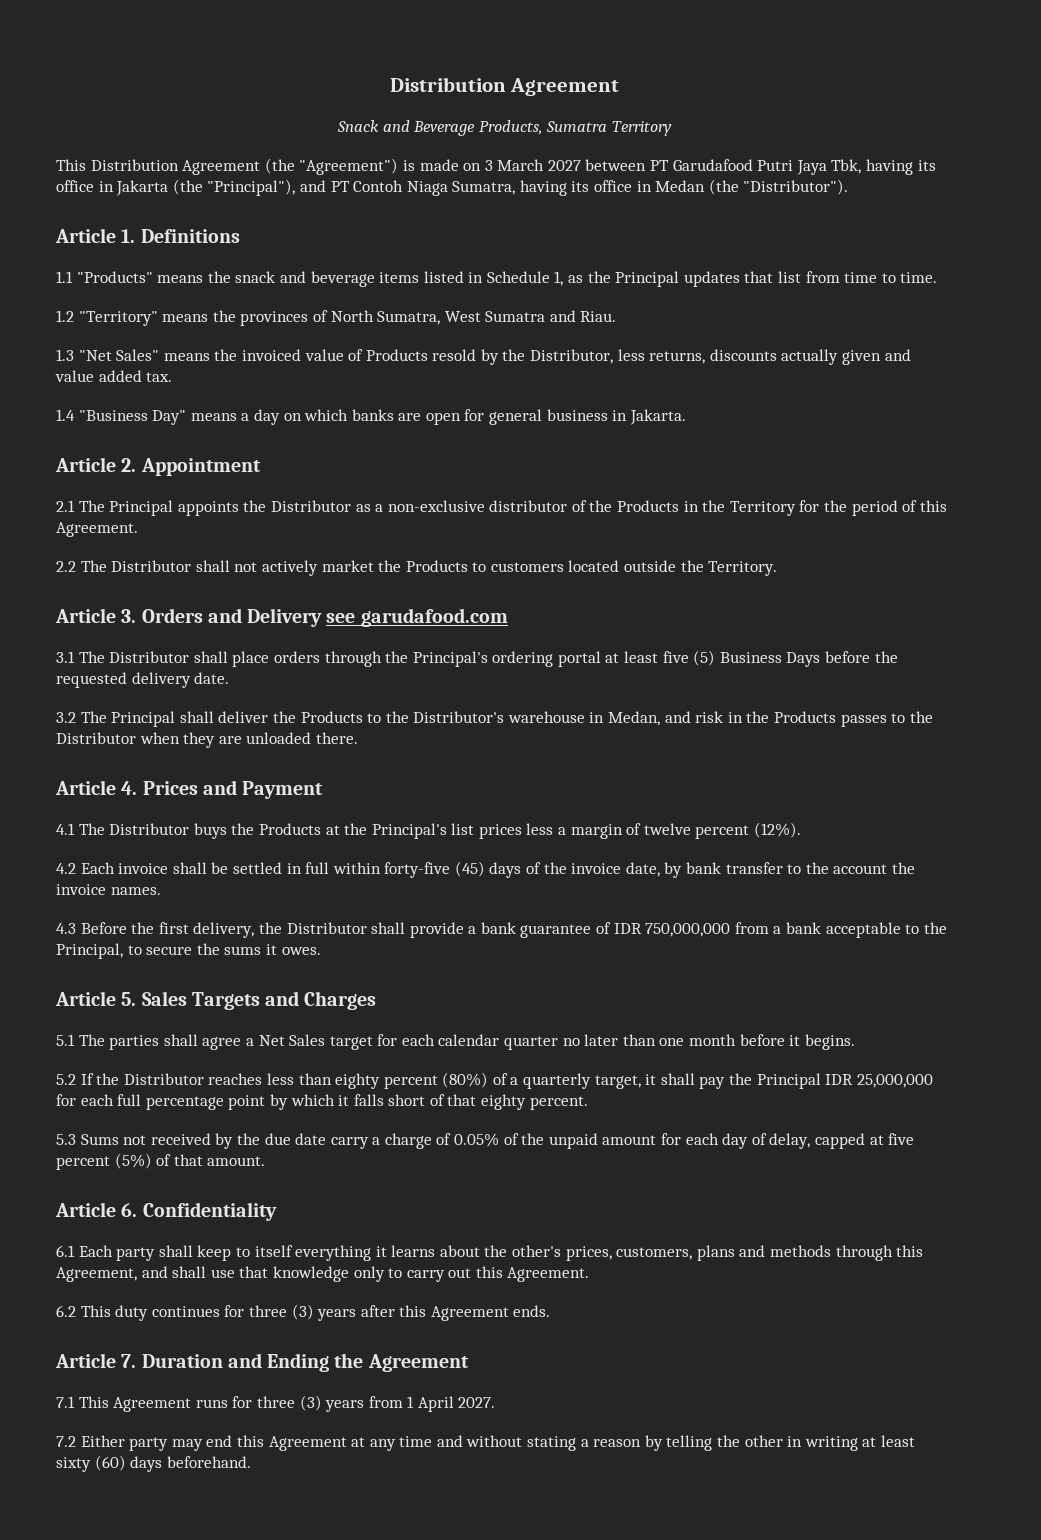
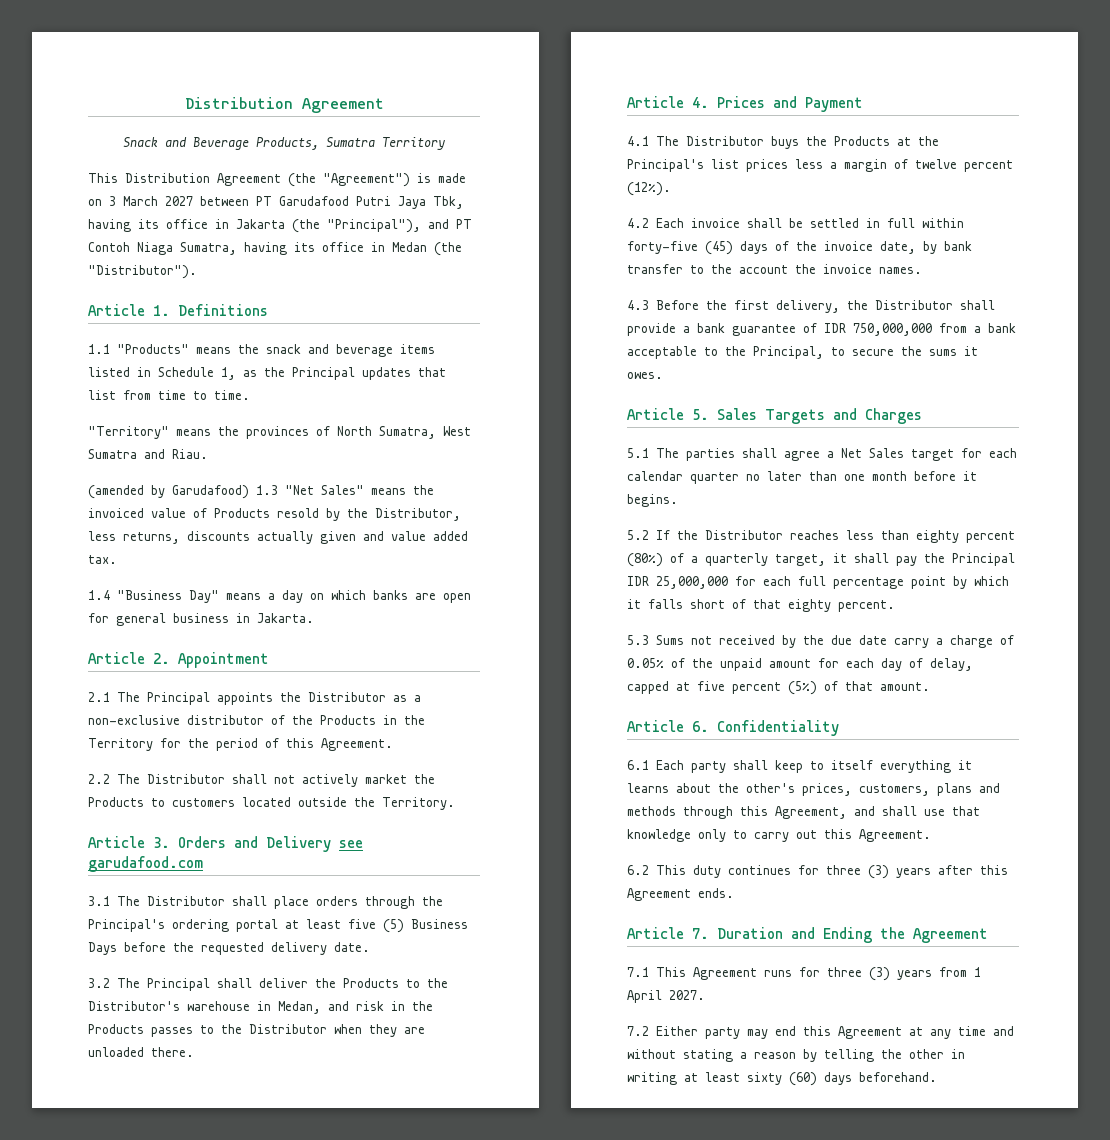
- 1.2 "Territory" means the provinces of North Sumatra, West Sumatra and Riau.
+ "Territory" means the provinces of North Sumatra, West Sumatra and Riau.
- 1.3 "Net Sales" means the invoiced value of Products resold by the Distributor, less returns, discounts actually given and value added tax.
+ (amended by Garudafood) 1.3 "Net Sales" means the invoiced value of Products resold by the Distributor, less returns, discounts actually given and value added tax.

